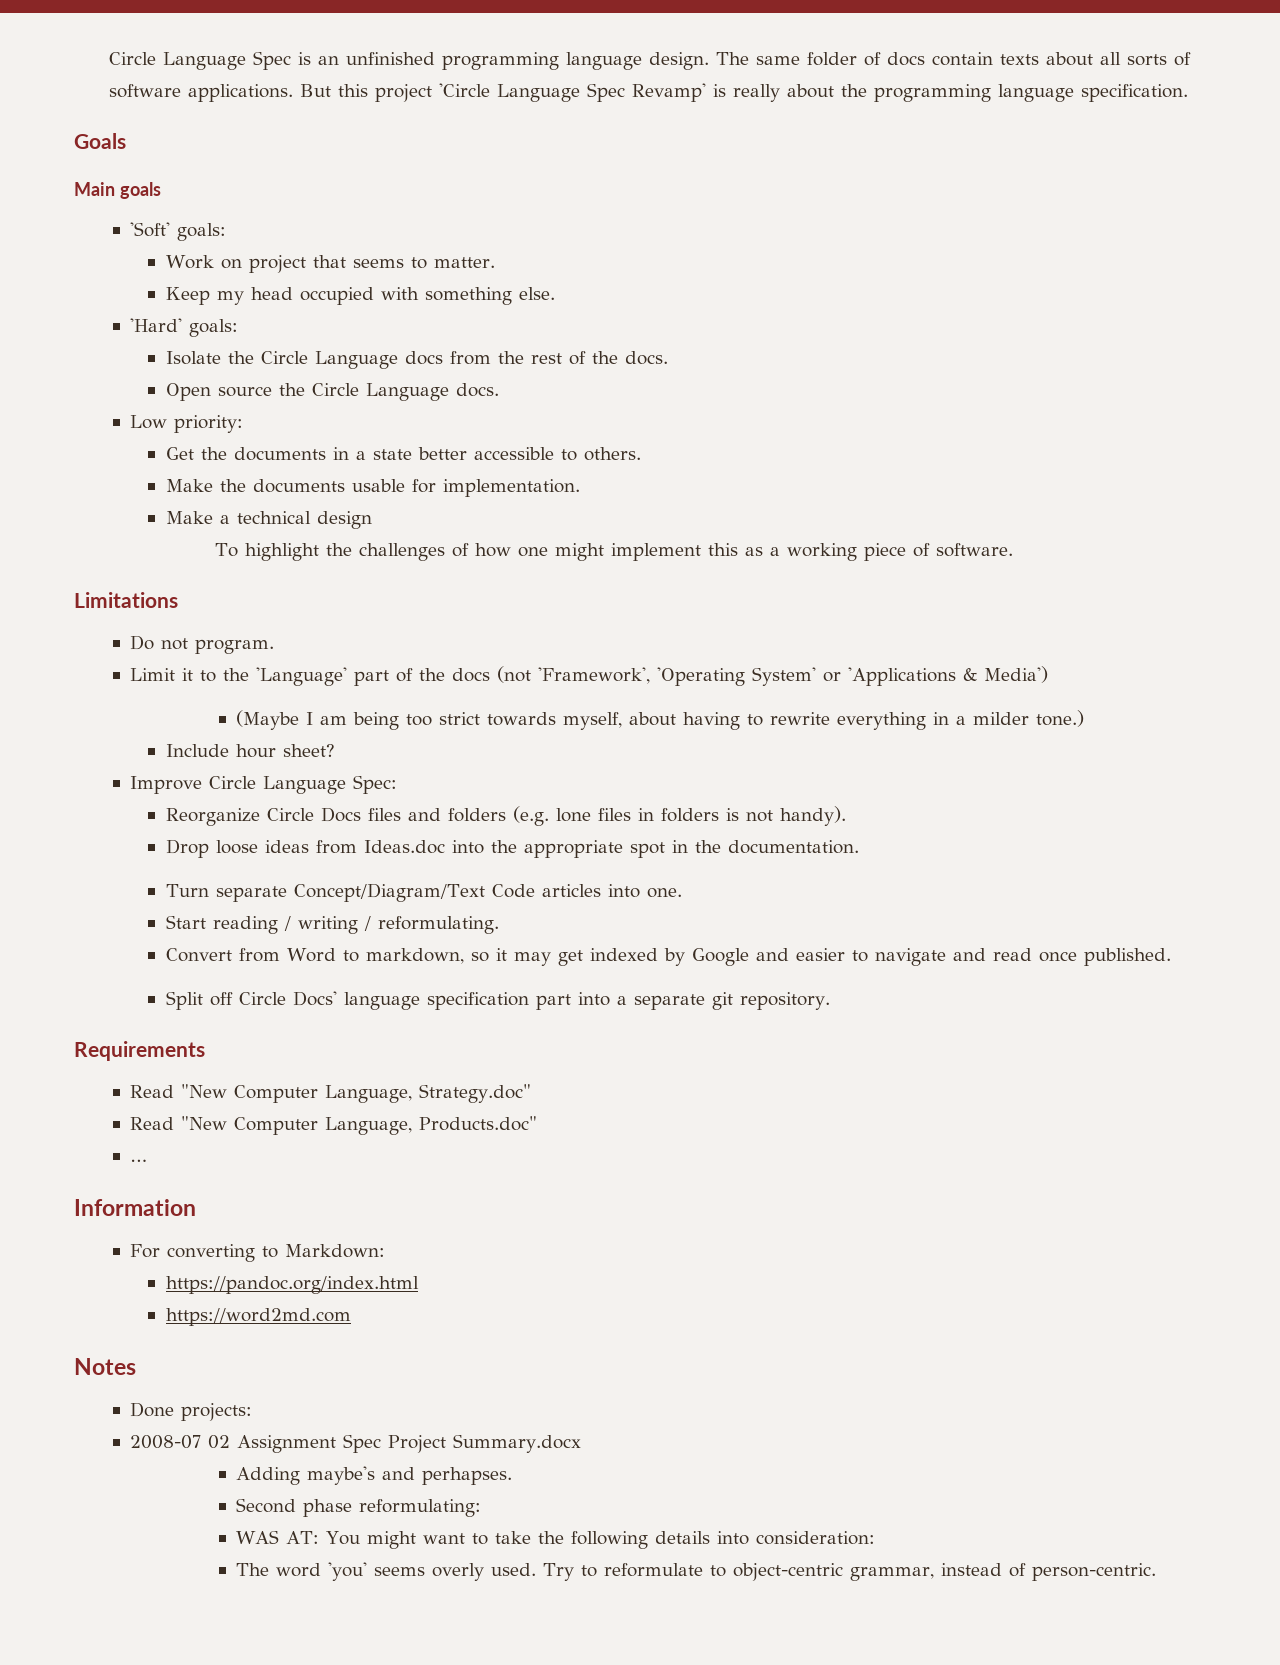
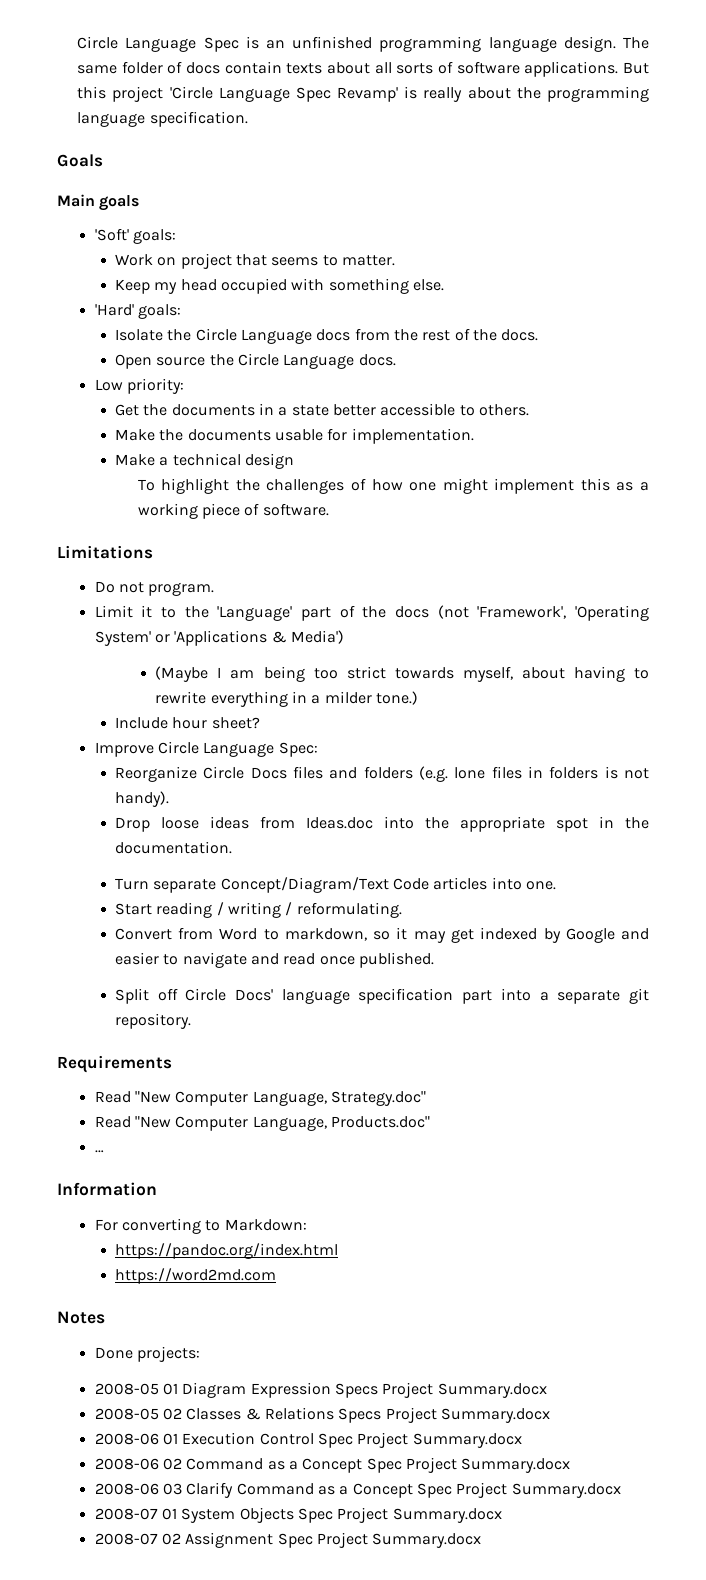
+ 2008-05 01 Diagram Expression Specs Project Summary.docx
+ 2008-05 02 Classes & Relations Specs Project Summary.docx
+ 2008-06 01 Execution Control Spec Project Summary.docx
+ 2008-06 02 Command as a Concept Spec Project Summary.docx
+ 2008-06 03 Clarify Command as a Concept Spec Project Summary.docx
+ 2008-07 01 System Objects Spec Project Summary.docx
- Adding maybe's and perhapses.
- Second phase reformulating:
- WAS AT: You might want to take the following details into consideration:
- The word 'you' seems overly used. Try to reformulate to object-centric grammar, instead of person-centric.

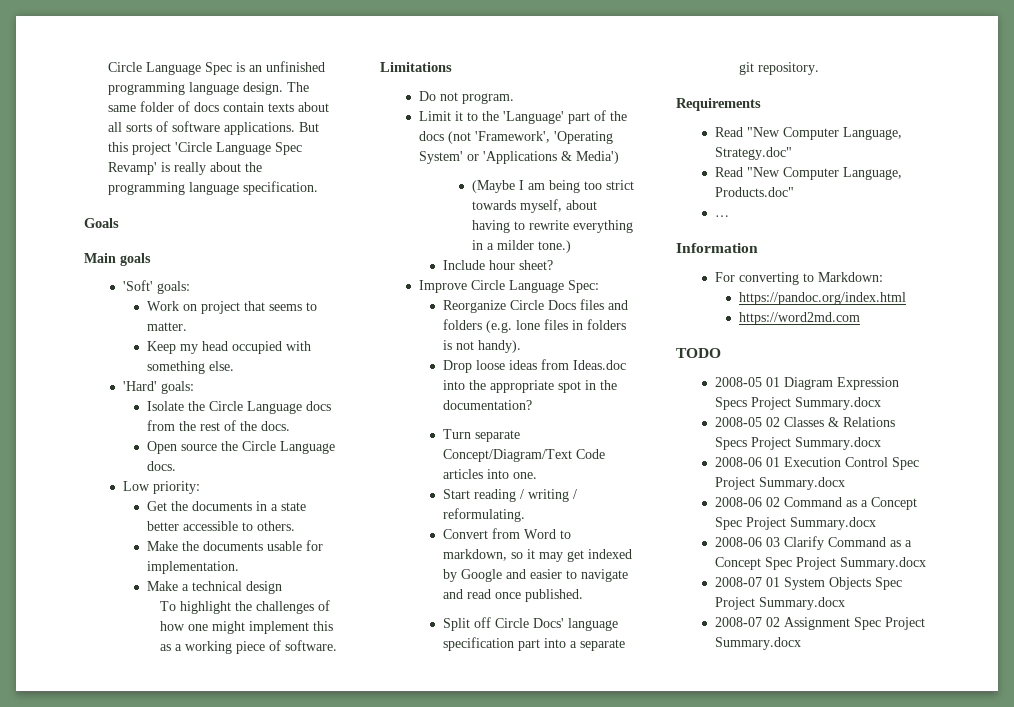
- Drop loose ideas from Ideas.doc into the appropriate spot in the documentation.
+ Drop loose ideas from Ideas.doc into the appropriate spot in the documentation?
- Notes
- Done projects:
+ TODO

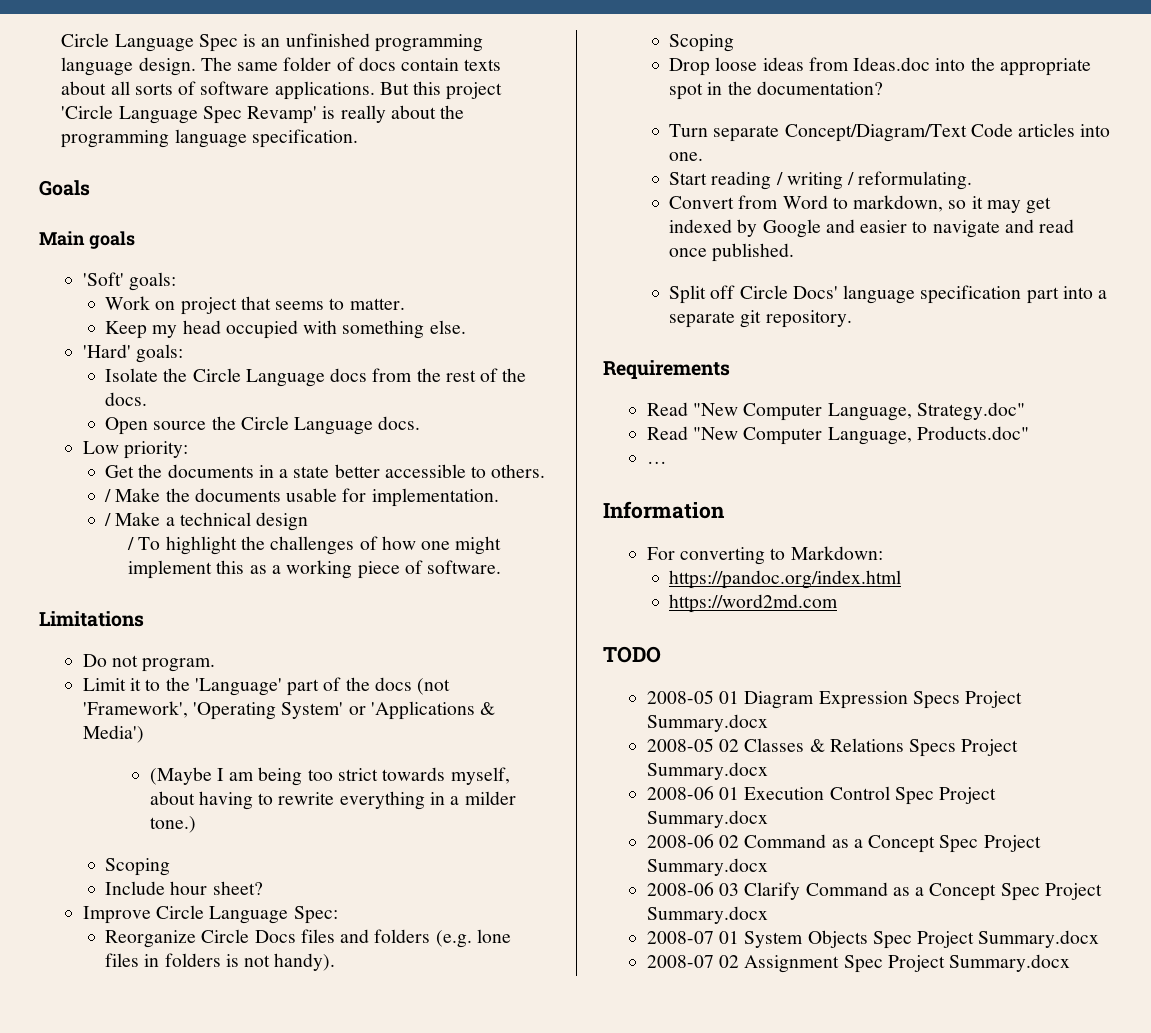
- Make the documents usable for implementation.
+ / Make the documents usable for implementation.
- Make a technical design
+ / Make a technical design
- To highlight the challenges of how one might implement this as a working piece of software.
+ / To highlight the challenges of how one might implement this as a working piece of software.
  (Maybe I am being too strict towards myself, about having to rewrite everything in a milder tone.)
+ Scoping
  Reorganize Circle Docs files and folders (e.g. lone files in folders is not handy).
+ Scoping

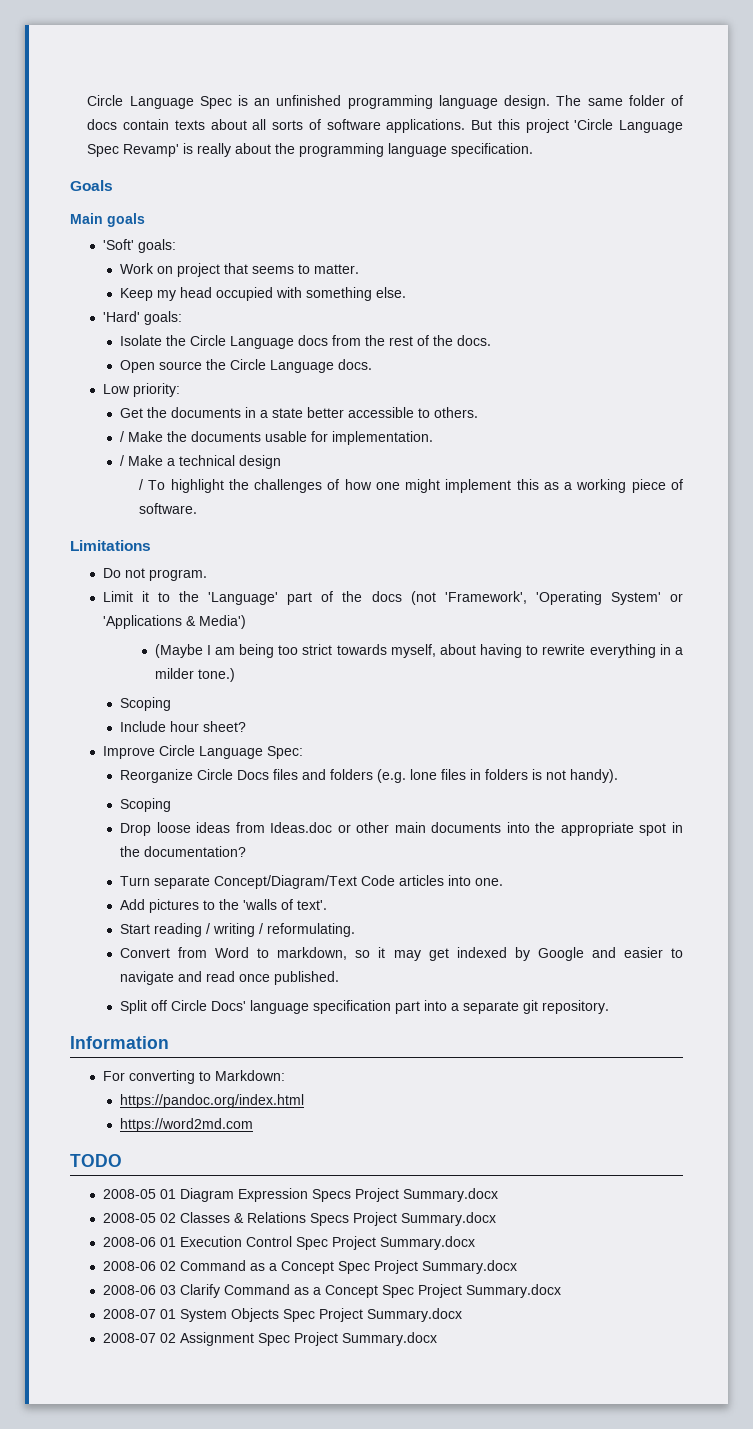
- Drop loose ideas from Ideas.doc into the appropriate spot in the documentation?
+ Drop loose ideas from Ideas.doc or other main documents into the appropriate spot in the documentation?
+ Add pictures to the 'walls of text'.
- Requirements
- Read "New Computer Language, Strategy.doc"
- Read "New Computer Language, Products.doc"
- …

